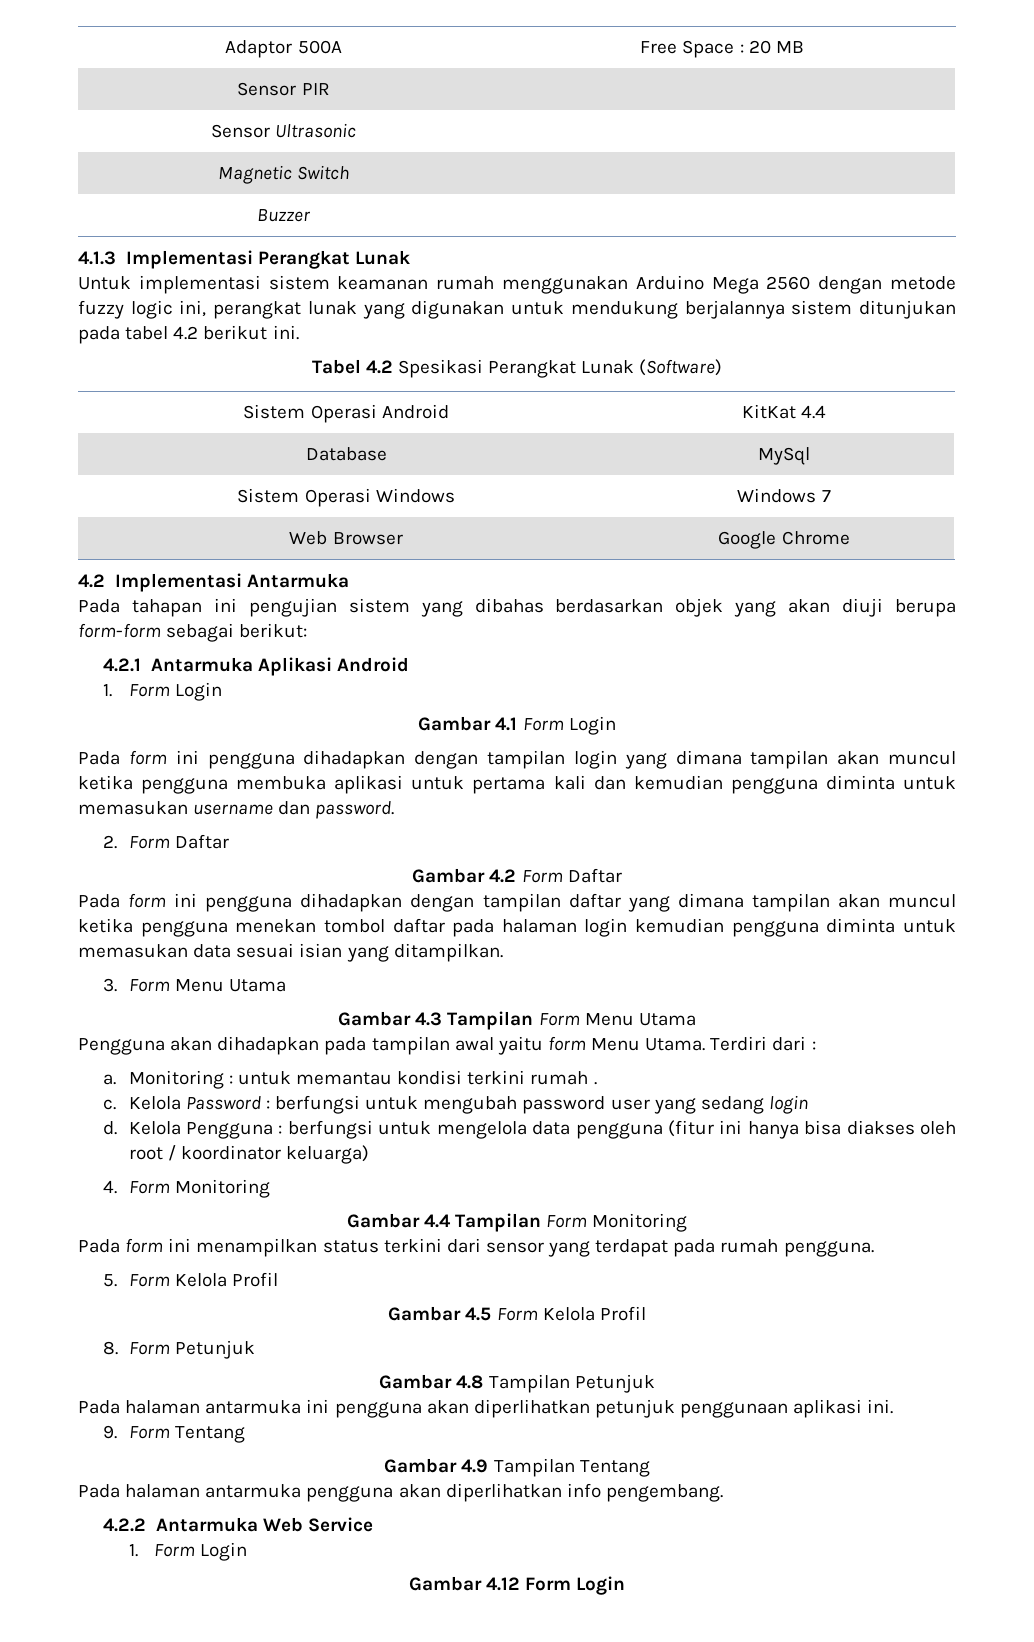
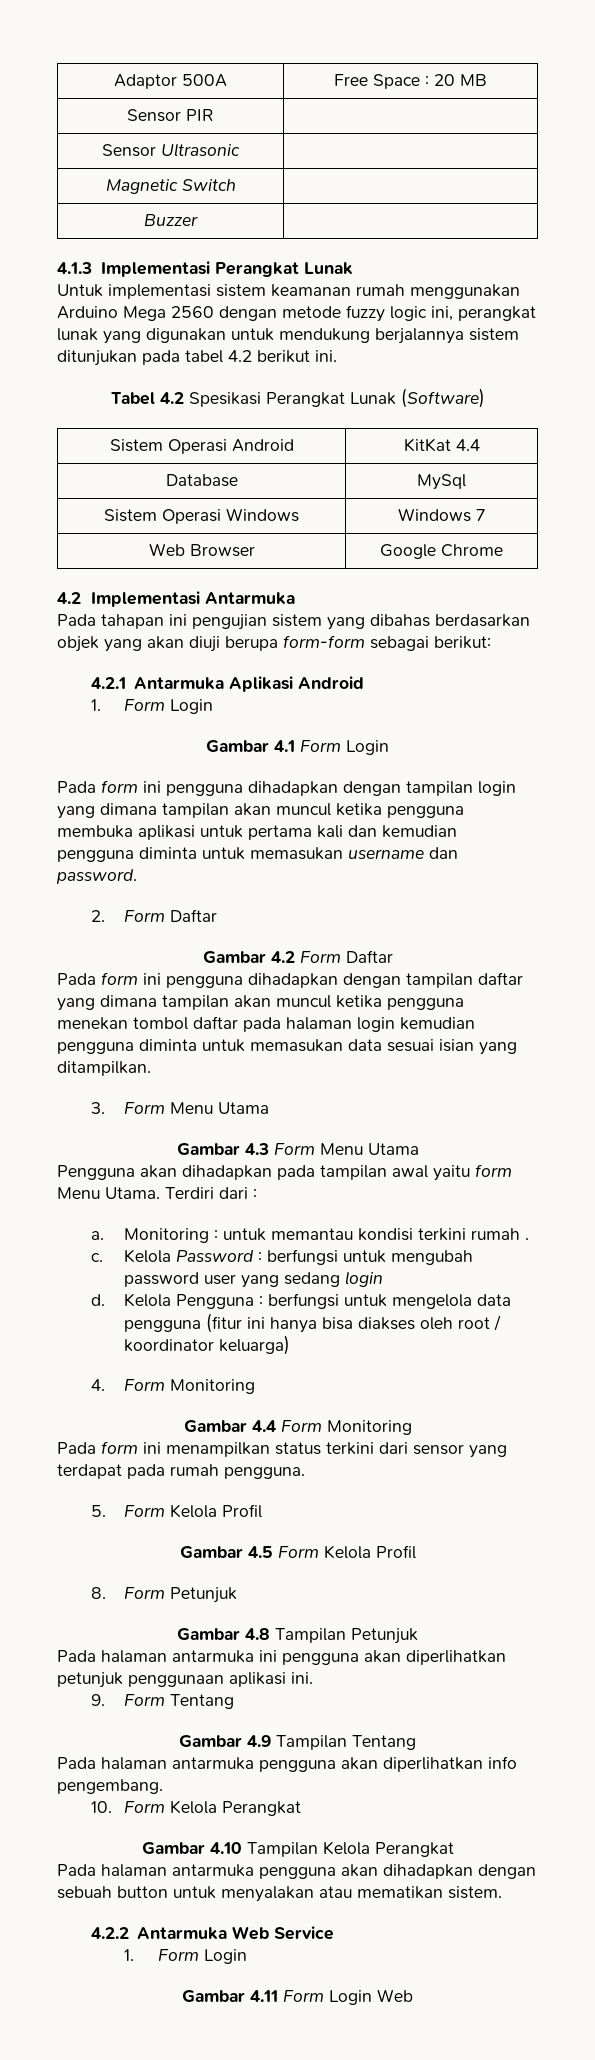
- Gambar 4.3 Tampilan Form Menu Utama
+ Gambar 4.3 Form Menu Utama
- Gambar 4.4 Tampilan Form Monitoring
+ Gambar 4.4 Form Monitoring
+ 10. Form Kelola Perangkat
+ Gambar 4.10 Tampilan Kelola Perangkat
+ Pada halaman antarmuka pengguna akan dihadapkan dengan sebuah button untuk menyalakan atau mematikan sistem.
- Gambar 4.12 Form Login
+ Gambar 4.11 Form Login Web

